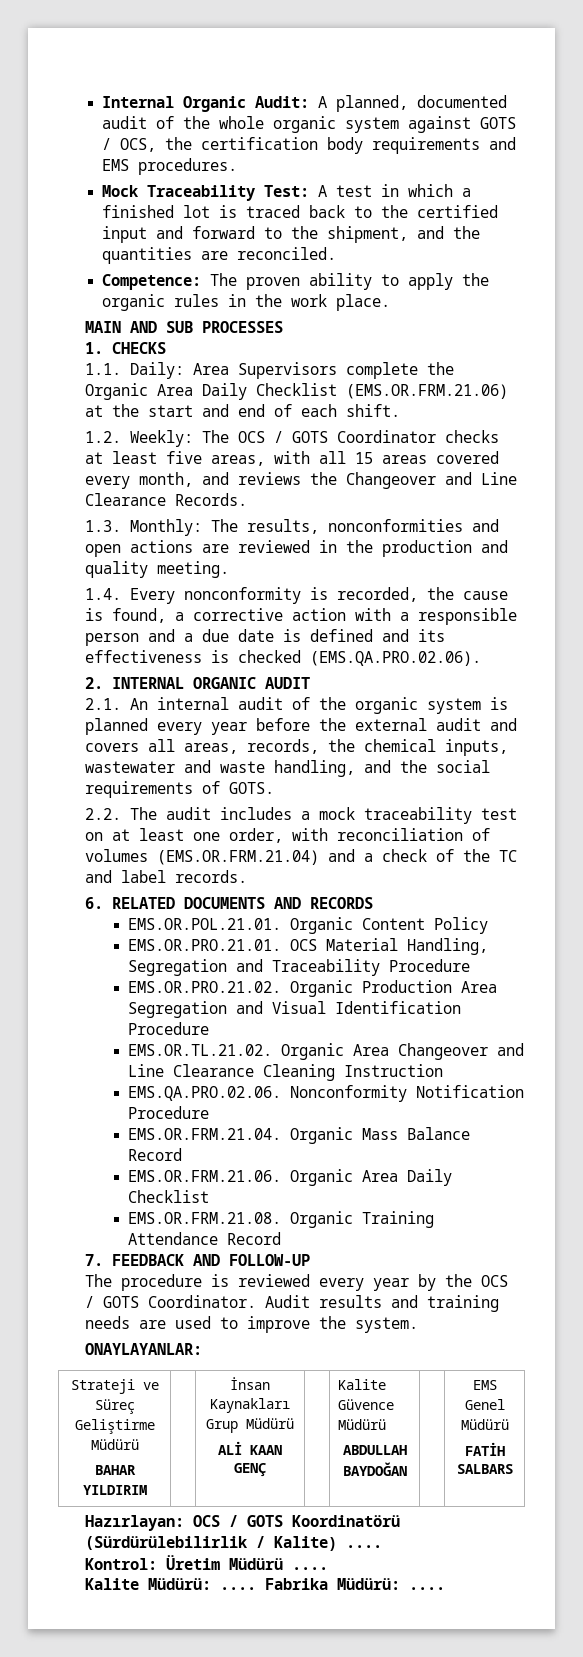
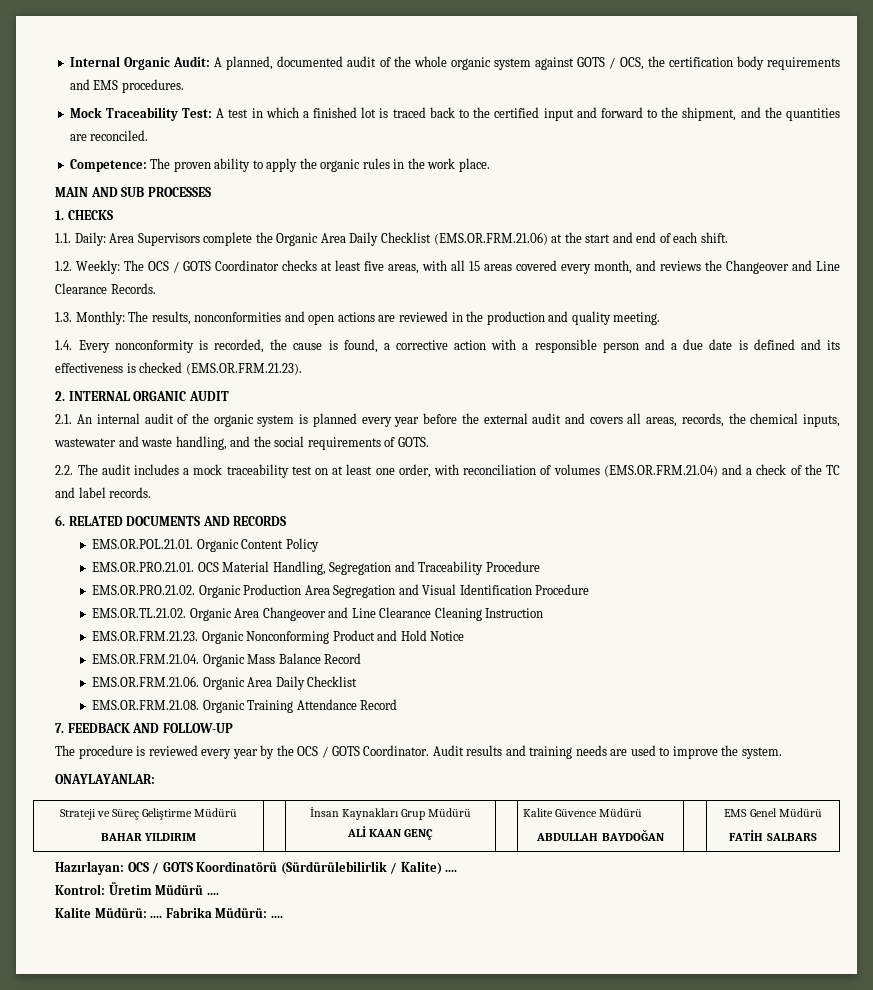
- 1.4. Every nonconformity is recorded, the cause is found, a corrective action with a responsible person and a due date is defined and its effectiveness is checked (EMS.QA.PRO.02.06).
+ 1.4. Every nonconformity is recorded, the cause is found, a corrective action with a responsible person and a due date is defined and its effectiveness is checked (EMS.OR.FRM.21.23).
- EMS.QA.PRO.02.06. Nonconformity Notification Procedure
+ EMS.OR.FRM.21.23. Organic Nonconforming Product and Hold Notice

